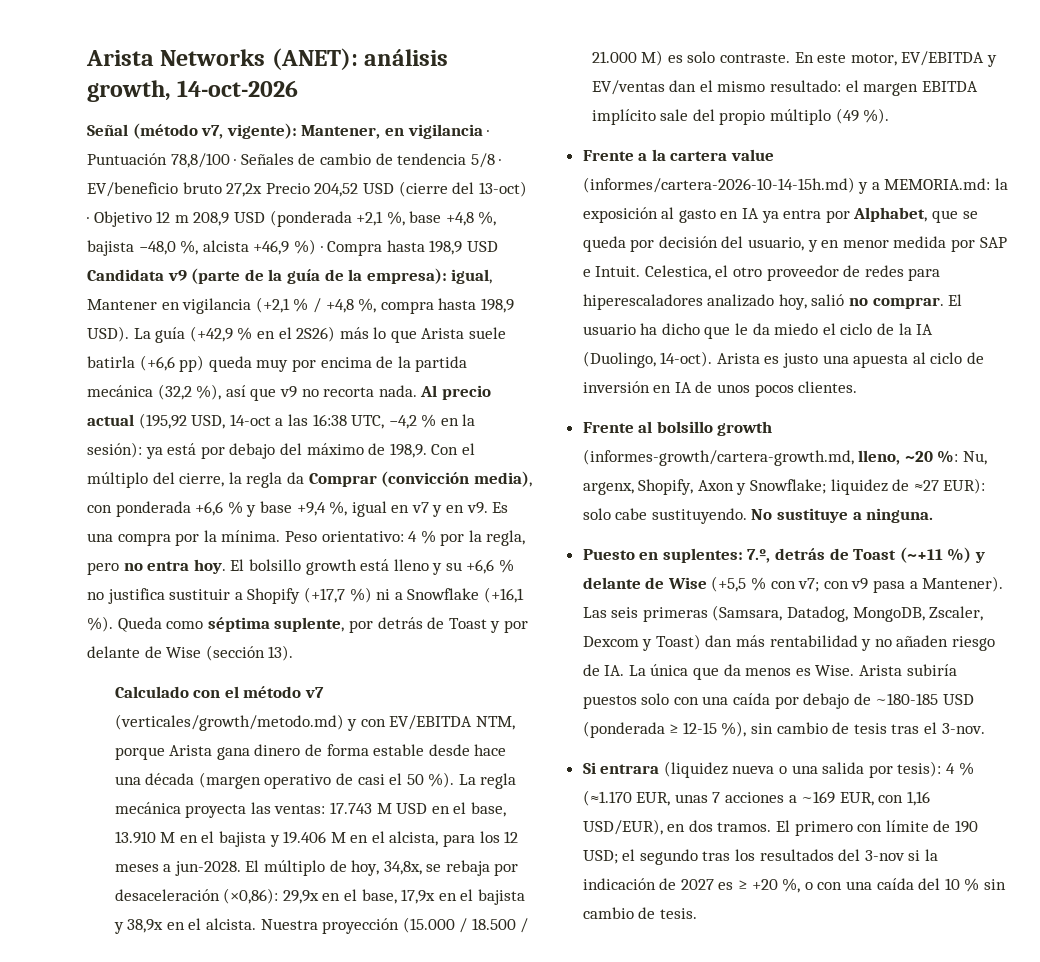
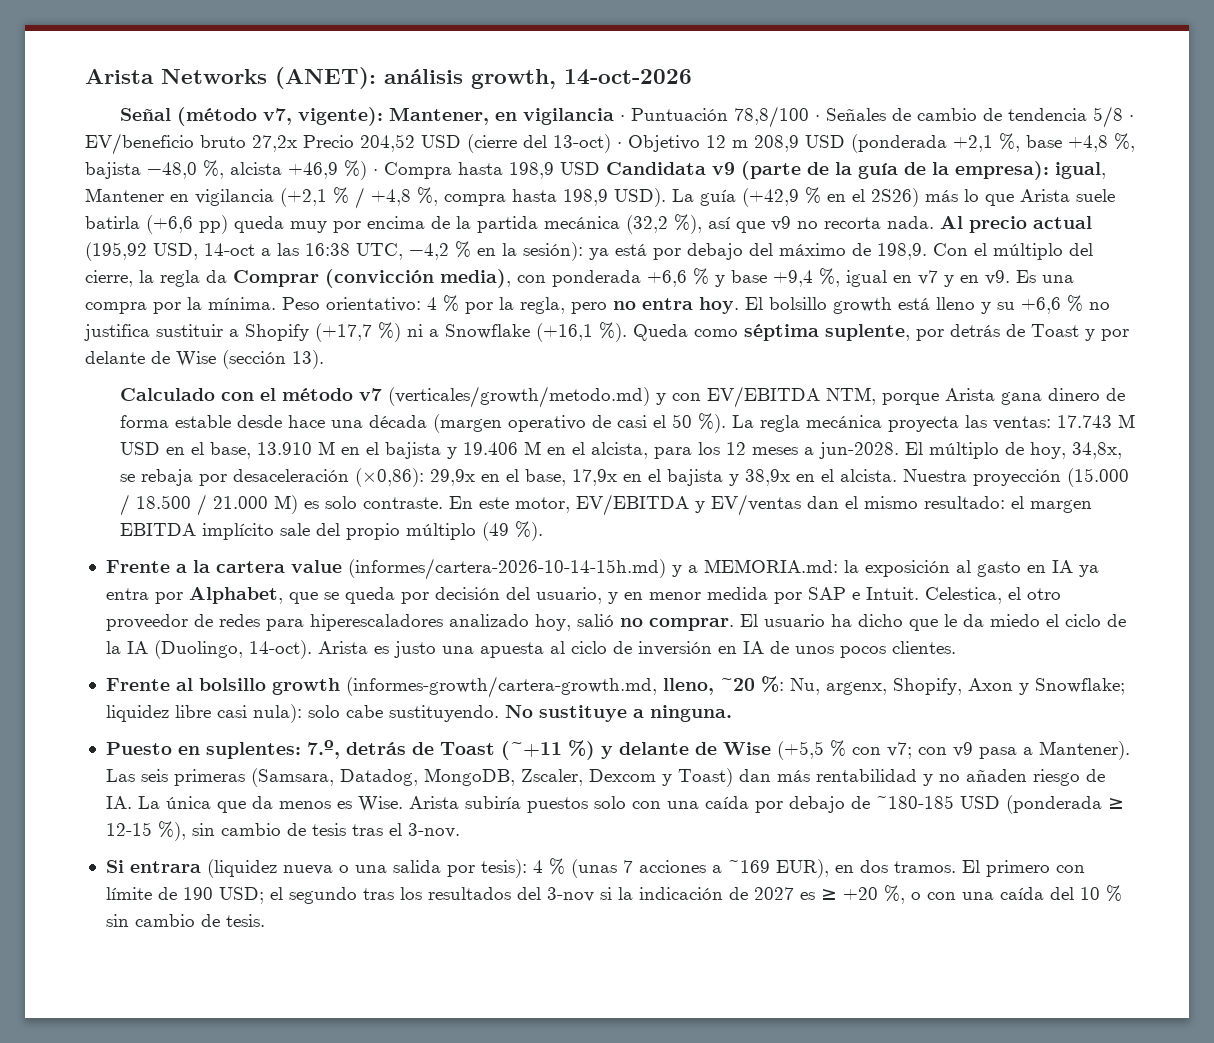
- Frente al bolsillo growth (informes-growth/cartera-growth.md, lleno, ~20 %: Nu, argenx, Shopify, Axon y Snowflake; liquidez de ≈27 EUR): solo cabe sustituyendo.
+ Frente al bolsillo growth (informes-growth/cartera-growth.md, lleno, ~20 %: Nu, argenx, Shopify, Axon y Snowflake; liquidez libre casi nula): solo cabe sustituyendo.
- Si entrara (liquidez nueva o una salida por tesis): 4 % (≈1.170 EUR, unas 7 acciones a ~169 EUR, con 1,16 USD/EUR), en dos tramos.
+ Si entrara (liquidez nueva o una salida por tesis): 4 % (unas 7 acciones a ~169 EUR), en dos tramos.

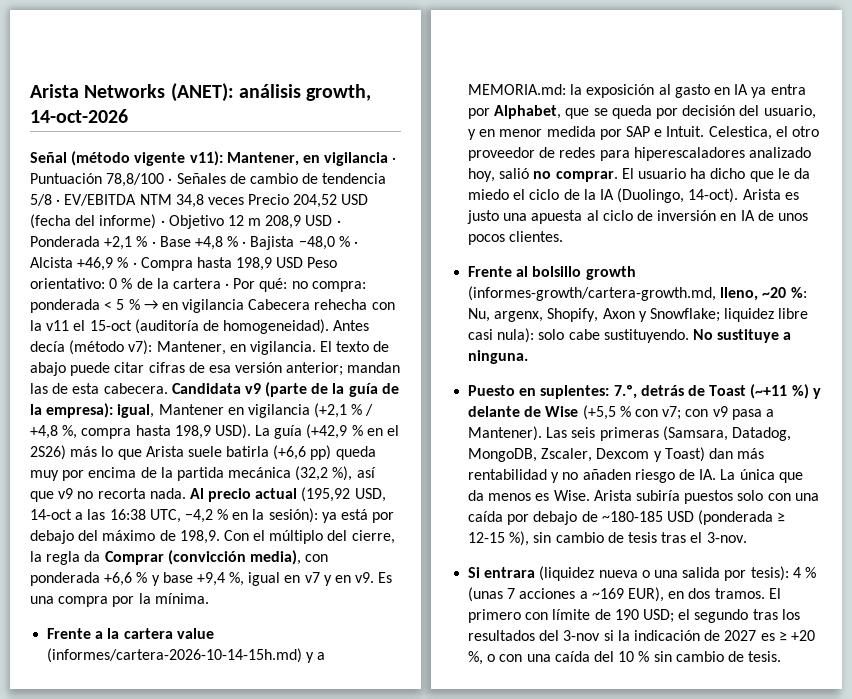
- Señal (método v7, vigente): Mantener, en vigilancia · Puntuación 78,8/100 · Señales de cambio de tendencia 5/8 · EV/beneficio bruto 27,2x Precio 204,52 USD (cierre del 13-oct) · Objetivo 12 m 208,9 USD (ponderada +2,1 %, base +4,8 %, bajista −48,0 %, alcista +46,9 %) · Compra hasta 198,9 USD Candidata v9 (parte de la guía de la empresa): igual, Mantener en vigilancia (+2,1 % / +4,8 %, compra hasta 198,9 USD).
+ Señal (método vigente v11): Mantener, en vigilancia · Puntuación 78,8/100 · Señales de cambio de tendencia 5/8 · EV/EBITDA NTM 34,8 veces Precio 204,52 USD (fecha del informe) · Objetivo 12 m 208,9 USD · Ponderada +2,1 % · Base +4,8 % · Bajista −48,0 % · Alcista +46,9 % · Compra hasta 198,9 USD Peso orientativo: 0 % de la cartera · Por qué: no compra: ponderada < 5 % → en vigilancia Cabecera rehecha con la v11 el 15-oct (auditoría de homogeneidad). Antes decía (método v7): Mantener, en vigilancia. El texto de abajo puede citar cifras de esa versión anterior; mandan las de esta cabecera. Candidata v9 (parte de la guía de la empresa): igual, Mantener en vigilancia (+2,1 % / +4,8 %, compra hasta 198,9 USD).
- Peso orientativo: 4 % por la regla, pero no entra hoy. El bolsillo growth está lleno y su +6,6 % no justifica sustituir a Shopify (+17,7 %) ni a Snowflake (+16,1 %). Queda como séptima suplente, por detrás de Toast y por delante de Wise (sección 13).
- Calculado con el método v7 (verticales/growth/metodo.md) y con EV/EBITDA NTM, porque Arista gana dinero de forma estable desde hace una década (margen operativo de casi el 50 %). La regla mecánica proyecta las ventas: 17.743 M USD en el base, 13.910 M en el bajista y 19.406 M en el alcista, para los 12 meses a jun-2028. El múltiplo de hoy, 34,8x, se rebaja por desaceleración (×0,86): 29,9x en el base, 17,9x en el bajista y 38,9x en el alcista. Nuestra proyección (15.000 / 18.500 / 21.000 M) es solo contraste. En este motor, EV/EBITDA y EV/ventas dan el mismo resultado: el margen EBITDA implícito sale del propio múltiplo (49 %).

